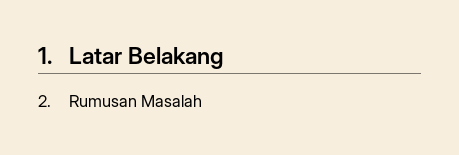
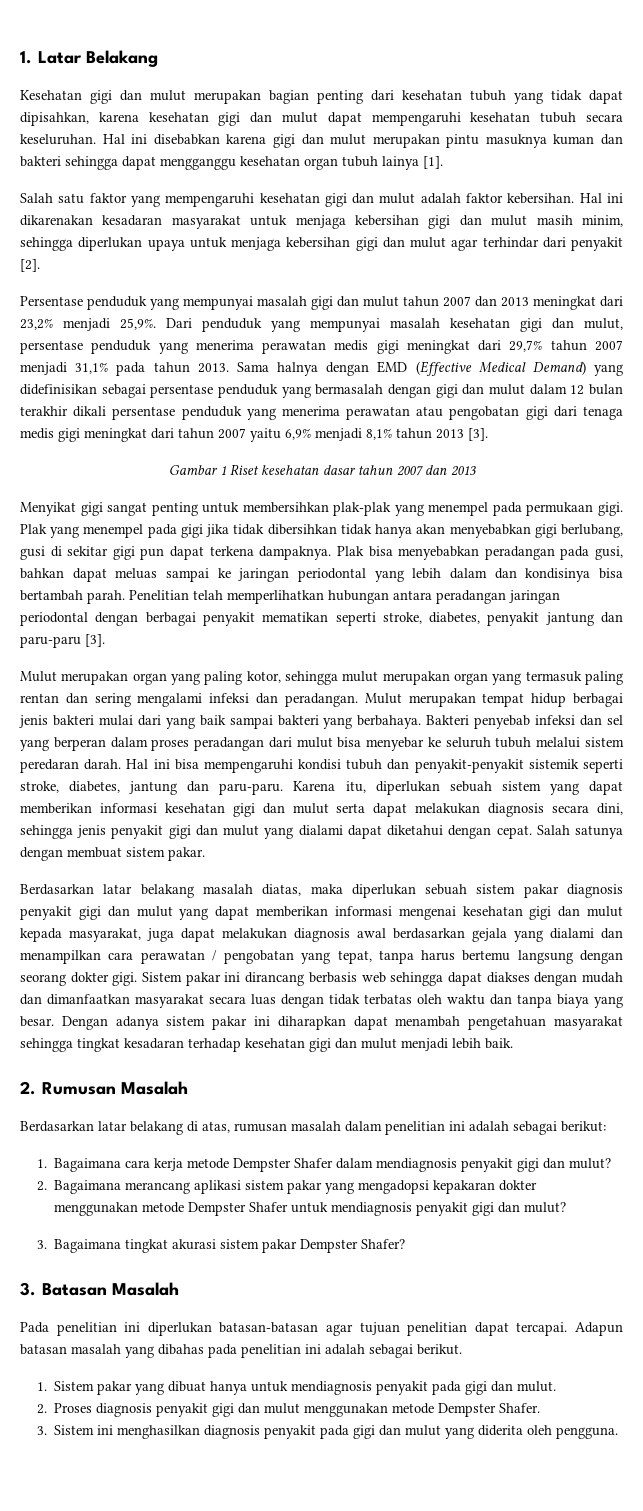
+ Kesehatan gigi dan mulut merupakan bagian penting dari kesehatan tubuh yang tidak dapat dipisahkan, karena kesehatan gigi dan mulut dapat mempengaruhi kesehatan tubuh secara keseluruhan. Hal ini disebabkan karena gigi dan mulut merupakan pintu masuknya kuman dan bakteri sehingga dapat mengganggu kesehatan organ tubuh lainya [1].
+ Salah satu faktor yang mempengaruhi kesehatan gigi dan mulut adalah faktor kebersihan. Hal ini dikarenakan kesadaran masyarakat untuk menjaga kebersihan gigi dan mulut masih minim, sehingga diperlukan upaya untuk menjaga kebersihan gigi dan mulut agar terhindar dari penyakit [2].
+ Persentase penduduk yang mempunyai masalah gigi dan mulut tahun 2007 dan 2013 meningkat dari 23,2% menjadi 25,9%. Dari penduduk yang mempunyai masalah kesehatan gigi dan mulut, persentase penduduk yang menerima perawatan medis gigi meningkat dari 29,7% tahun 2007 menjadi 31,1% pada tahun 2013. Sama halnya dengan EMD (Effective Medical Demand) yang didefinisikan sebagai persentase penduduk yang bermasalah dengan gigi dan mulut dalam 12 bulan terakhir dikali persentase penduduk yang menerima perawatan atau pengobatan gigi dari tenaga medis gigi meningkat dari tahun 2007 yaitu 6,9% menjadi 8,1% tahun 2013 [3].
+ Gambar 1 Riset kesehatan dasar tahun 2007 dan 2013
+ Menyikat gigi sangat penting untuk membersihkan plak-plak yang menempel pada permukaan gigi. Plak yang menempel pada gigi jika tidak dibersihkan tidak hanya akan menyebabkan gigi berlubang, gusi di sekitar gigi pun dapat terkena dampaknya. Plak bisa menyebabkan peradangan pada gusi, bahkan dapat meluas sampai ke jaringan periodontal yang lebih dalam dan kondisinya bisa bertambah parah. Penelitian telah memperlihatkan hubungan antara peradangan jaringan periodontal dengan berbagai penyakit mematikan seperti stroke, diabetes, penyakit jantung dan paru-paru [3].
+ Mulut merupakan organ yang paling kotor, sehingga mulut merupakan organ yang termasuk paling rentan dan sering mengalami infeksi dan peradangan. Mulut merupakan tempat hidup berbagai jenis bakteri mulai dari yang baik sampai bakteri yang berbahaya. Bakteri penyebab infeksi dan sel yang berperan dalam proses peradangan dari mulut bisa menyebar ke seluruh tubuh melalui sistem peredaran darah. Hal ini bisa mempengaruhi kondisi tubuh dan penyakit-penyakit sistemik seperti stroke, diabetes, jantung dan paru-paru. Karena itu, diperlukan sebuah sistem yang dapat memberikan informasi kesehatan gigi dan mulut serta dapat melakukan diagnosis secara dini, sehingga jenis penyakit gigi dan mulut yang dialami dapat diketahui dengan cepat. Salah satunya dengan membuat sistem pakar.
+ Berdasarkan latar belakang masalah diatas, maka diperlukan sebuah sistem pakar diagnosis penyakit gigi dan mulut yang dapat memberikan informasi mengenai kesehatan gigi dan mulut kepada masyarakat, juga dapat melakukan diagnosis awal berdasarkan gejala yang dialami dan menampilkan cara perawatan / pengobatan yang tepat, tanpa harus bertemu langsung dengan seorang dokter gigi. Sistem pakar ini dirancang berbasis web sehingga dapat diakses dengan mudah dan dimanfaatkan masyarakat secara luas dengan tidak terbatas oleh waktu dan tanpa biaya yang besar. Dengan adanya sistem pakar ini diharapkan dapat menambah pengetahuan masyarakat sehingga tingkat kesadaran terhadap kesehatan gigi dan mulut menjadi lebih baik.
  2. Rumusan Masalah
+ Berdasarkan latar belakang di atas, rumusan masalah dalam penelitian ini adalah sebagai berikut:
+ 1. Bagaimana cara kerja metode Dempster Shafer dalam mendiagnosis penyakit gigi dan mulut?
+ 2. Bagaimana merancang aplikasi sistem pakar yang mengadopsi kepakaran dokter menggunakan metode Dempster Shafer untuk mendiagnosis penyakit gigi dan mulut?
+ 3. Bagaimana tingkat akurasi sistem pakar Dempster Shafer?
+ 3. Batasan Masalah
+ Pada penelitian ini diperlukan batasan-batasan agar tujuan penelitian dapat tercapai. Adapun batasan masalah yang dibahas pada penelitian ini adalah sebagai berikut.
+ 1. Sistem pakar yang dibuat hanya untuk mendiagnosis penyakit pada gigi dan mulut.
+ 2. Proses diagnosis penyakit gigi dan mulut menggunakan metode Dempster Shafer.
+ 3. Sistem ini menghasilkan diagnosis penyakit pada gigi dan mulut yang diderita oleh pengguna.

